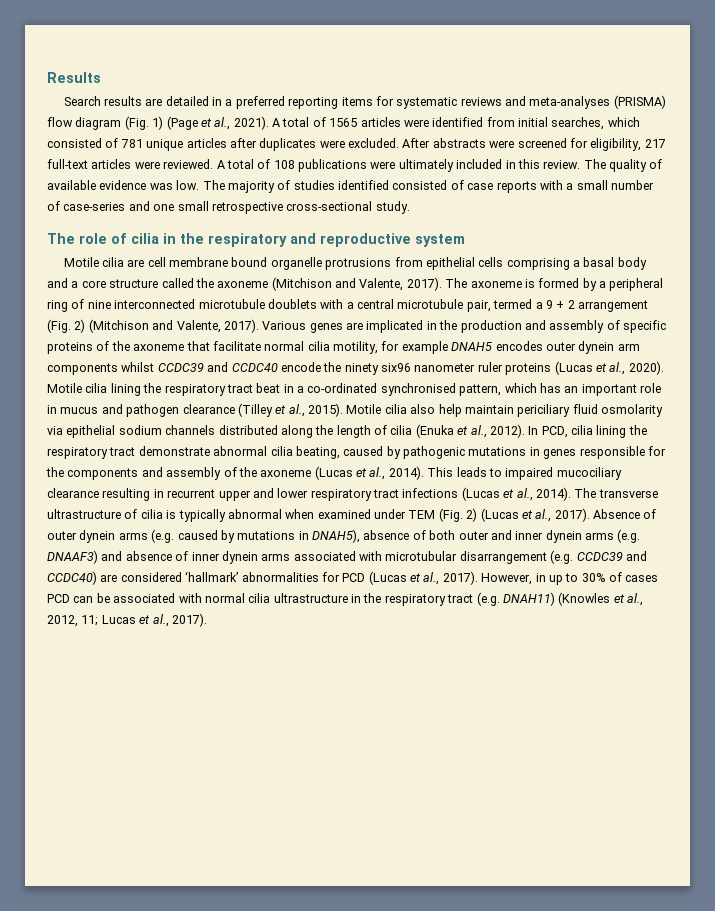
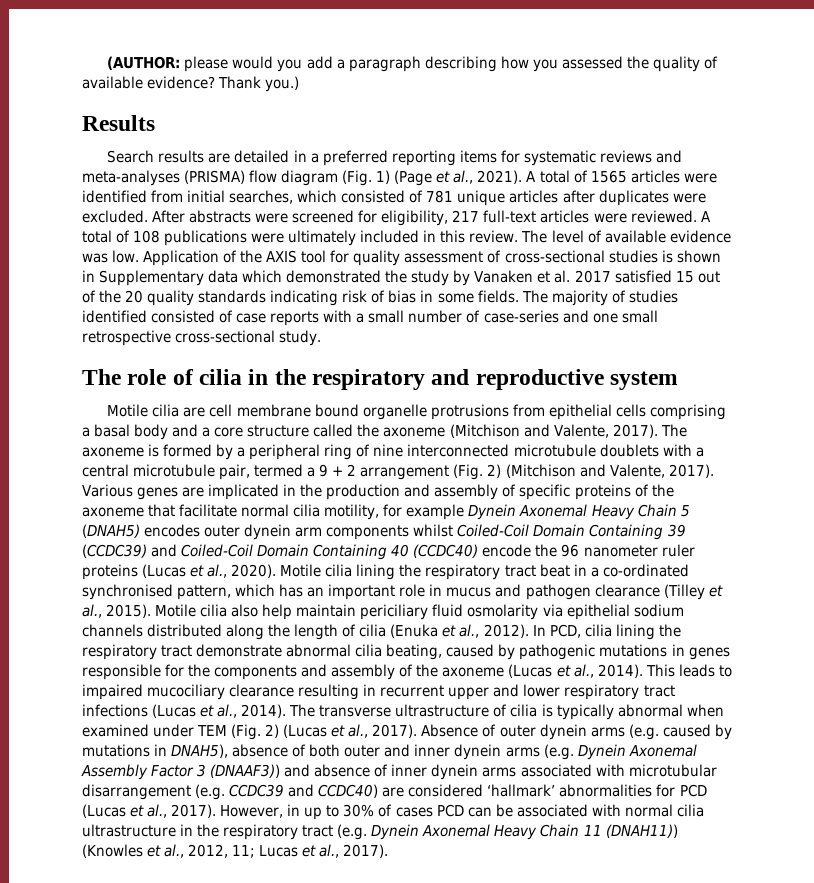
+ (AUTHOR: please would you add a paragraph describing how you assessed the quality of available evidence? Thank you.)
- The quality of available evidence was low.
+ The level of available evidence was low.
+ Application of the AXIS tool for quality assessment of cross-sectional studies is shown in Supplementary data which demonstrated the study by Vanaken et al. 2017 satisfied 15 out of the 20 quality standards indicating risk of bias in some fields.
- Various genes are implicated in the production and assembly of specific proteins of the axoneme that facilitate normal cilia motility, for example DNAH5 encodes outer dynein arm components whilst CCDC39 and CCDC40 encode the ninety six96 nanometer ruler proteins (Lucas et al., 2020).
+ Various genes are implicated in the production and assembly of specific proteins of the axoneme that facilitate normal cilia motility, for example Dynein Axonemal Heavy Chain 5 (DNAH5) encodes outer dynein arm components whilst Coiled-Coil Domain Containing 39 (CCDC39) and Coiled-Coil Domain Containing 40 (CCDC40) encode the 96 nanometer ruler proteins (Lucas et al., 2020).
- Absence of outer dynein arms (e.g. caused by mutations in DNAH5), absence of both outer and inner dynein arms (e.g. DNAAF3) and absence of inner dynein arms associated with microtubular disarrangement (e.g. CCDC39 and CCDC40) are considered ‘hallmark’ abnormalities for PCD (Lucas et al., 2017).
+ Absence of outer dynein arms (e.g. caused by mutations in DNAH5), absence of both outer and inner dynein arms (e.g. Dynein Axonemal Assembly Factor 3 (DNAAF3)) and absence of inner dynein arms associated with microtubular disarrangement (e.g. CCDC39 and CCDC40) are considered ‘hallmark’ abnormalities for PCD (Lucas et al., 2017).
- However, in up to 30% of cases PCD can be associated with normal cilia ultrastructure in the respiratory tract (e.g. DNAH11) (Knowles et al., 2012, 11; Lucas et al., 2017).
+ However, in up to 30% of cases PCD can be associated with normal cilia ultrastructure in the respiratory tract (e.g. Dynein Axonemal Heavy Chain 11 (DNAH11)) (Knowles et al., 2012, 11; Lucas et al., 2017).

